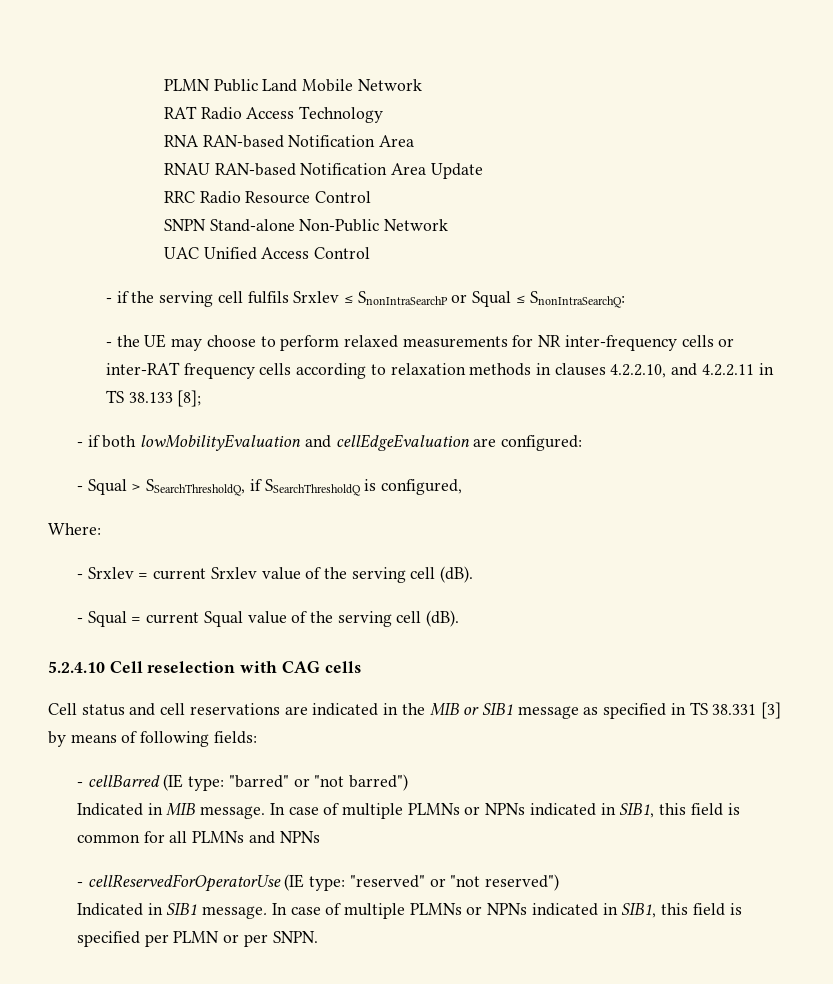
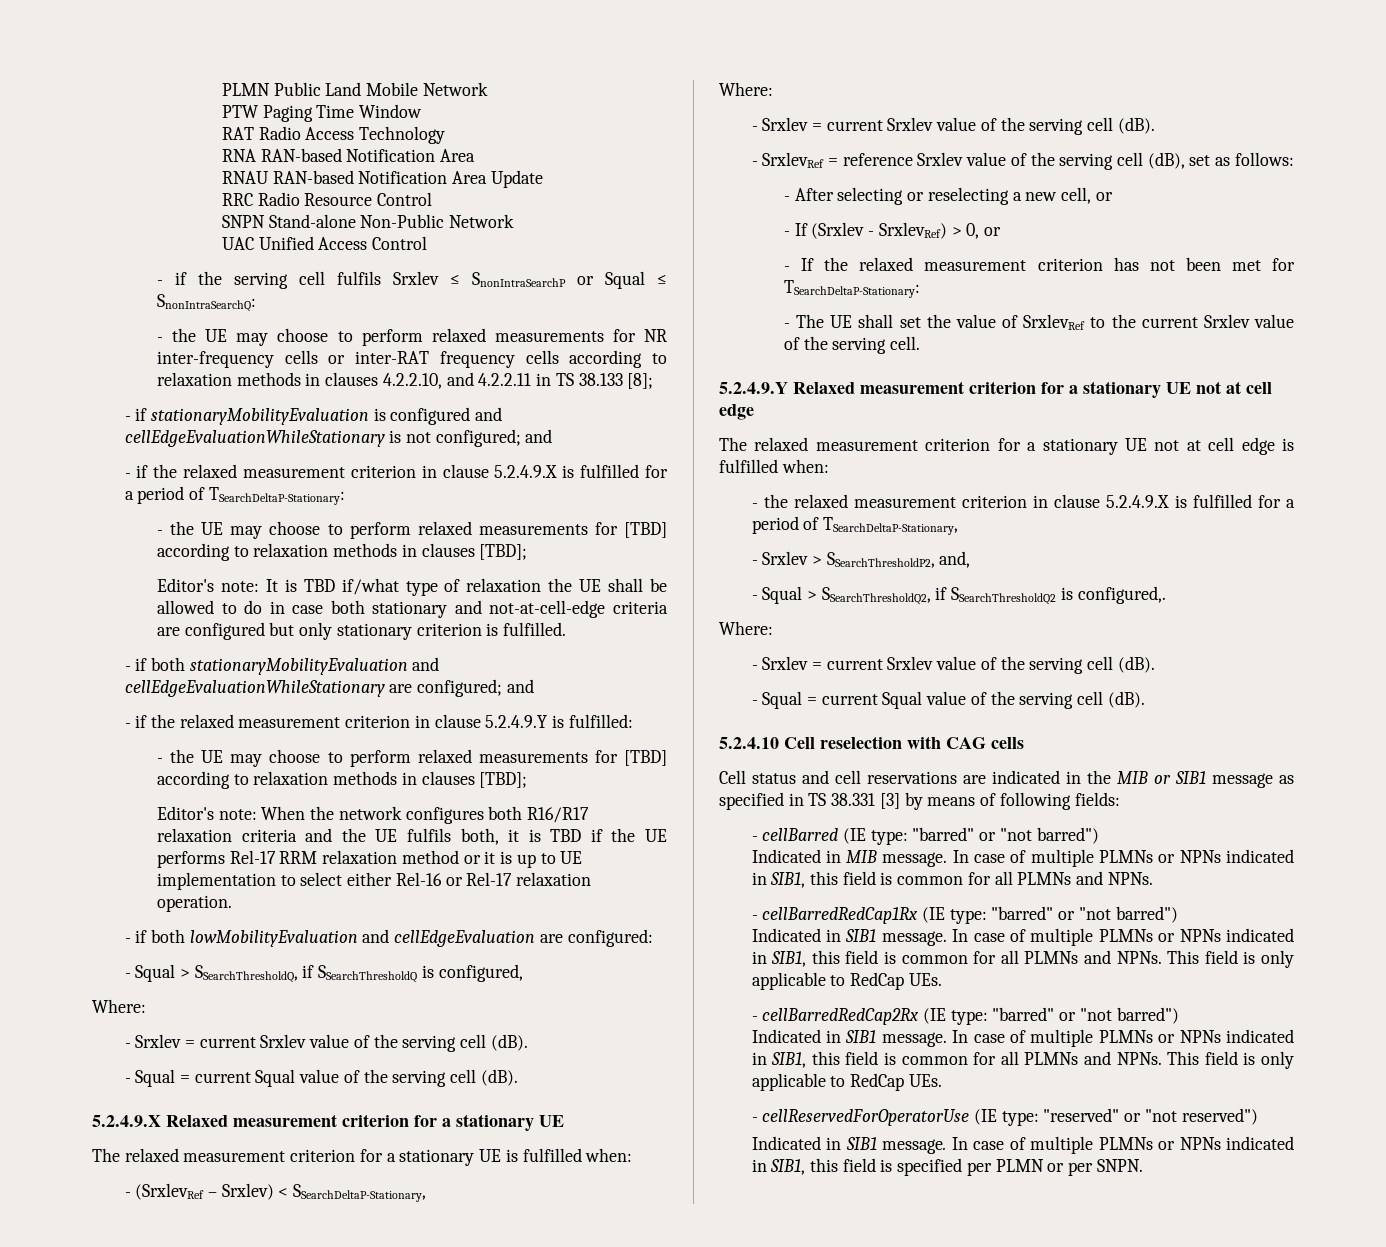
+ PTW Paging Time Window
+ - if stationaryMobilityEvaluation is configured and cellEdgeEvaluationWhileStationary is not configured; and
+ - if the relaxed measurement criterion in clause 5.2.4.9.X is fulfilled for a period of TSearchDeltaP-Stationary:
+ - the UE may choose to perform relaxed measurements for [TBD] according to relaxation methods in clauses [TBD];
+ Editor's note: It is TBD if/what type of relaxation the UE shall be allowed to do in case both stationary and not-at-cell-edge criteria are configured but only stationary criterion is fulfilled.
+ - if both stationaryMobilityEvaluation and cellEdgeEvaluationWhileStationary are configured; and
+ - if the relaxed measurement criterion in clause 5.2.4.9.Y is fulfilled:
+ - the UE may choose to perform relaxed measurements for [TBD] according to relaxation methods in clauses [TBD];
+ Editor's note: When the network configures both R16/R17 relaxation criteria and the UE fulfils both, it is TBD if the UE performs Rel-17 RRM relaxation method or it is up to UE implementation to select either Rel-16 or Rel-17 relaxation operation.
+ 5.2.4.9.X Relaxed measurement criterion for a stationary UE
+ The relaxed measurement criterion for a stationary UE is fulfilled when:
+ - (SrxlevRef – Srxlev) < SSearchDeltaP-Stationary,
+ Where:
+ - Srxlev = current Srxlev value of the serving cell (dB).
+ - SrxlevRef = reference Srxlev value of the serving cell (dB), set as follows:
+ - After selecting or reselecting a new cell, or
+ - If (Srxlev - SrxlevRef) > 0, or
+ - If the relaxed measurement criterion has not been met for TSearchDeltaP-Stationary:
+ - The UE shall set the value of SrxlevRef to the current Srxlev value of the serving cell.
+ 5.2.4.9.Y Relaxed measurement criterion for a stationary UE not at cell edge
+ The relaxed measurement criterion for a stationary UE not at cell edge is fulfilled when:
+ - the relaxed measurement criterion in clause 5.2.4.9.X is fulfilled for a period of TSearchDeltaP-Stationary,
+ - Srxlev > SSearchThresholdP2, and,
+ - Squal > SSearchThresholdQ2, if SSearchThresholdQ2 is configured,.
+ Where:
+ - Srxlev = current Srxlev value of the serving cell (dB).
+ - Squal = current Squal value of the serving cell (dB).
- Indicated in MIB message. In case of multiple PLMNs or NPNs indicated in SIB1, this field is common for all PLMNs and NPNs
+ Indicated in MIB message. In case of multiple PLMNs or NPNs indicated in SIB1, this field is common for all PLMNs and NPNs.
+ - cellBarredRedCap1Rx (IE type: "barred" or "not barred")
+ Indicated in SIB1 message. In case of multiple PLMNs or NPNs indicated in SIB1, this field is common for all PLMNs and NPNs. This field is only applicable to RedCap UEs.
+ - cellBarredRedCap2Rx (IE type: "barred" or "not barred")
+ Indicated in SIB1 message. In case of multiple PLMNs or NPNs indicated in SIB1, this field is common for all PLMNs and NPNs. This field is only applicable to RedCap UEs.

